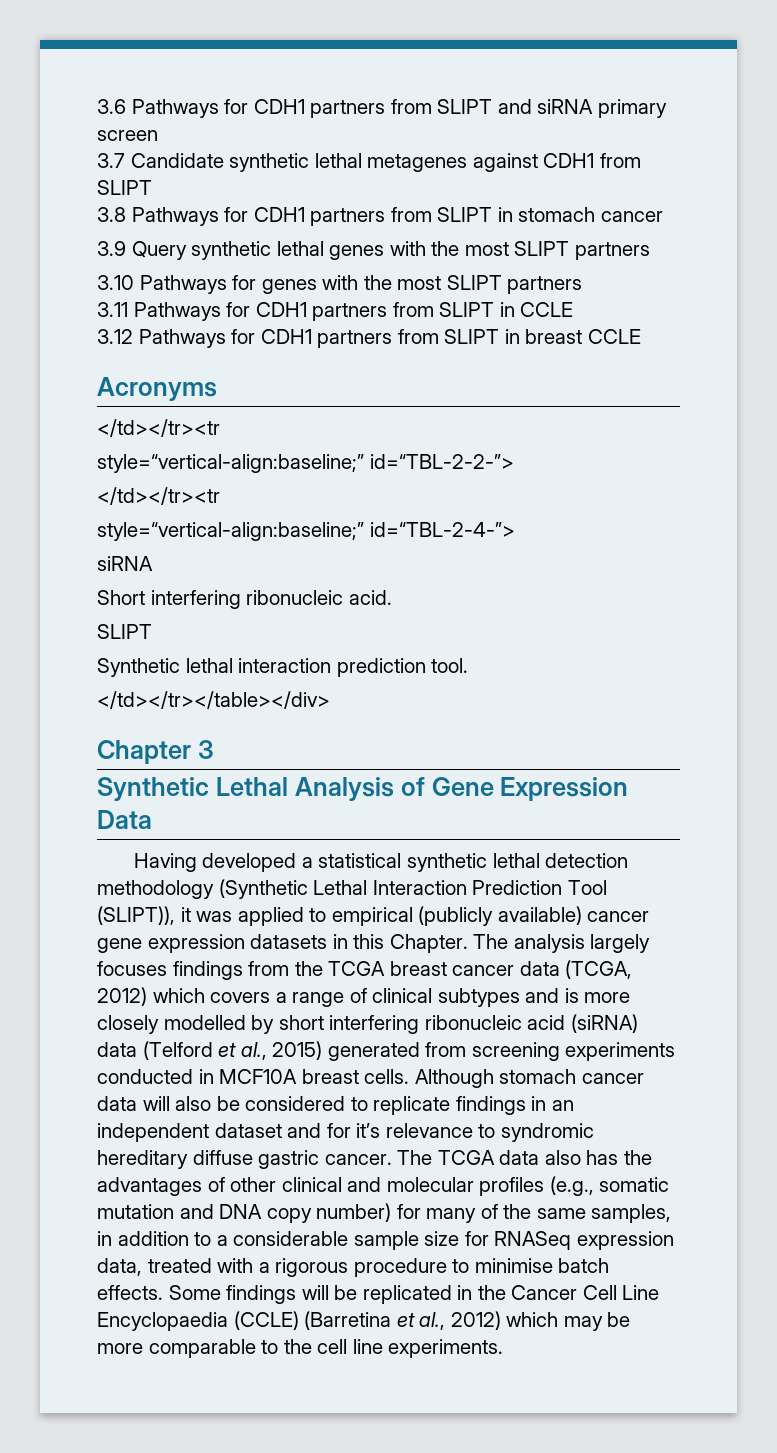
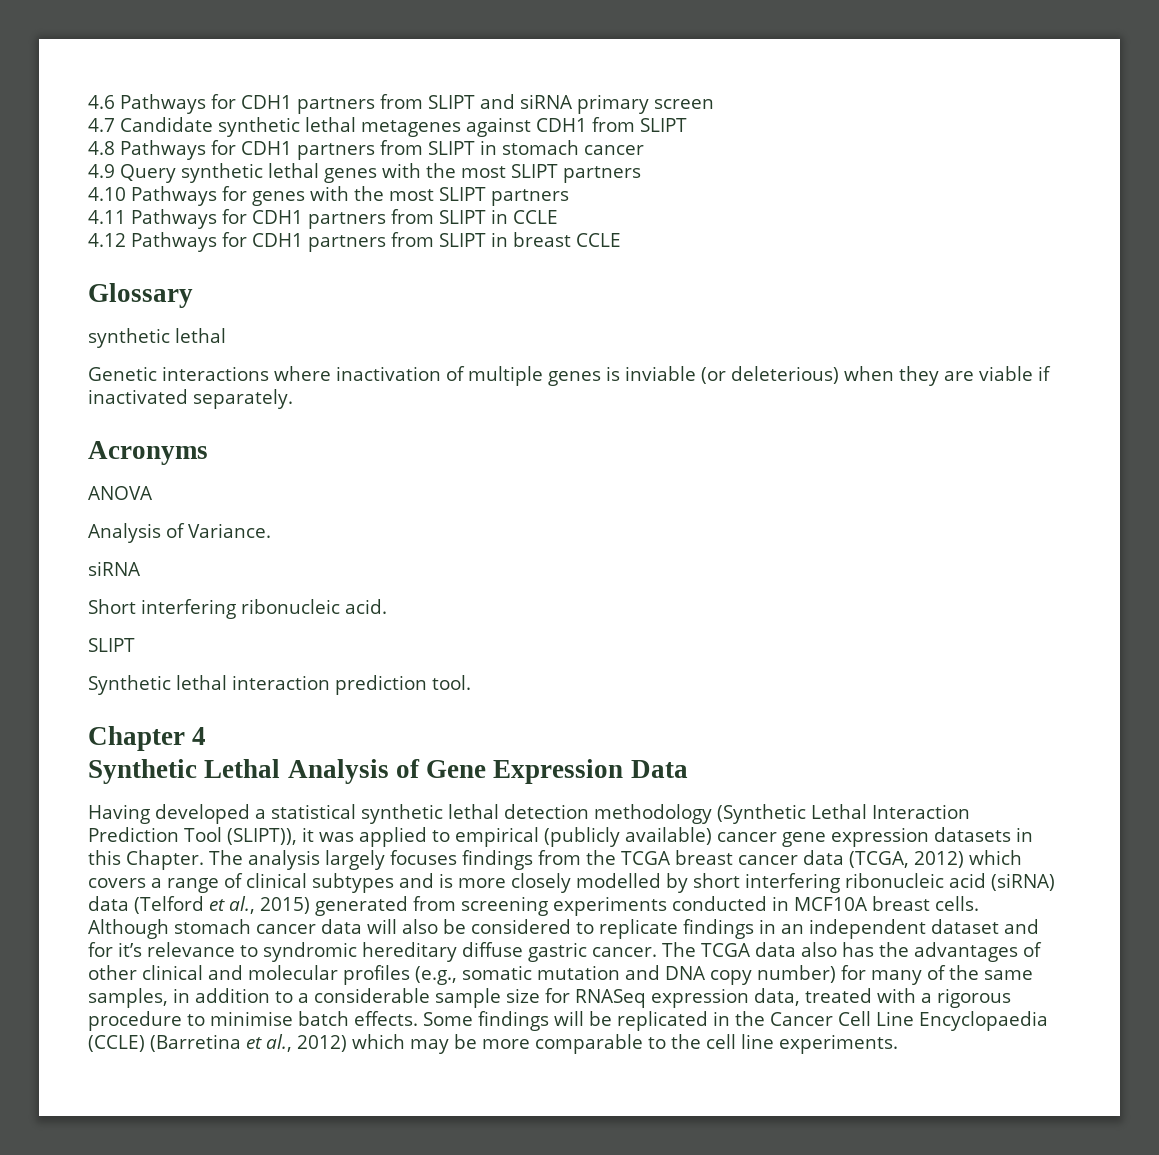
- 3.6 Pathways for CDH1 partners from SLIPT and siRNA primary screen
+ 4.6 Pathways for CDH1 partners from SLIPT and siRNA primary screen
- 3.7 Candidate synthetic lethal metagenes against CDH1 from SLIPT
+ 4.7 Candidate synthetic lethal metagenes against CDH1 from SLIPT
- 3.8 Pathways for CDH1 partners from SLIPT in stomach cancer
+ 4.8 Pathways for CDH1 partners from SLIPT in stomach cancer
- 3.9 Query synthetic lethal genes with the most SLIPT partners
+ 4.9 Query synthetic lethal genes with the most SLIPT partners
- 3.10 Pathways for genes with the most SLIPT partners
+ 4.10 Pathways for genes with the most SLIPT partners
- 3.11 Pathways for CDH1 partners from SLIPT in CCLE
+ 4.11 Pathways for CDH1 partners from SLIPT in CCLE
- 3.12 Pathways for CDH1 partners from SLIPT in breast CCLE
+ 4.12 Pathways for CDH1 partners from SLIPT in breast CCLE
+ Glossary
+ synthetic lethal
+ Genetic interactions where inactivation of multiple genes is inviable (or deleterious) when they are viable if inactivated separately.
  Acronyms
- </td></tr><tr
- style=“vertical-align:baseline;” id=“TBL-2-2-”>
- </td></tr><tr
- style=“vertical-align:baseline;” id=“TBL-2-4-”>
+ ANOVA
+ Analysis of Variance.
- </td></tr></table></div>
- Chapter 3
+ Chapter 4

